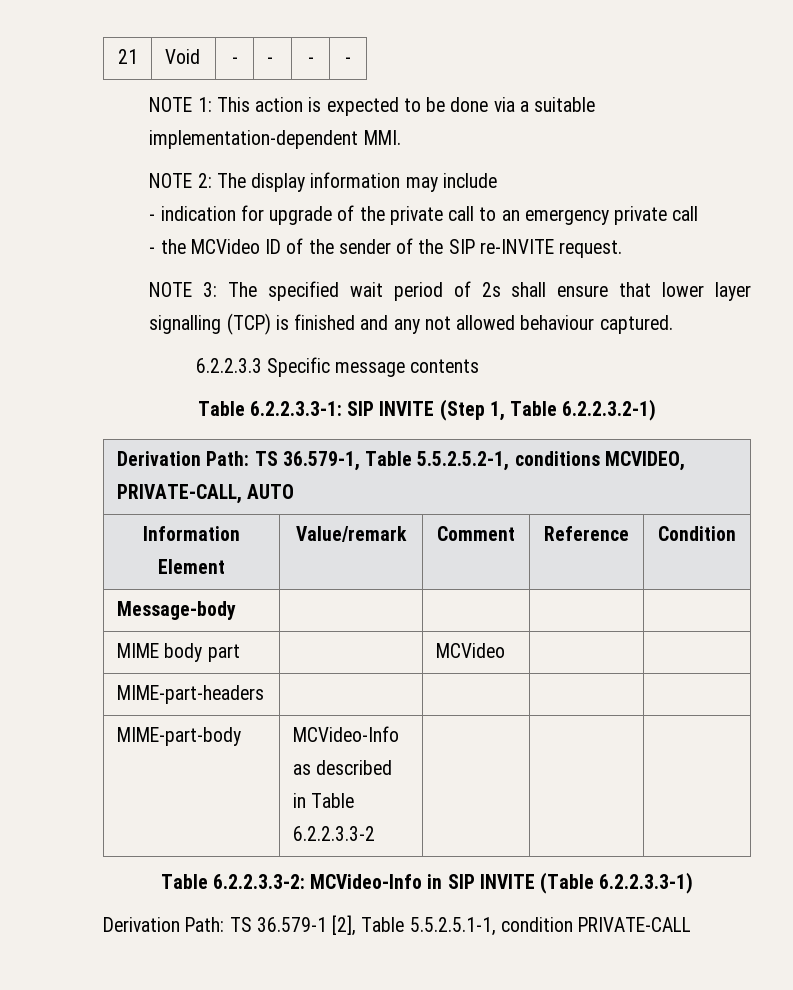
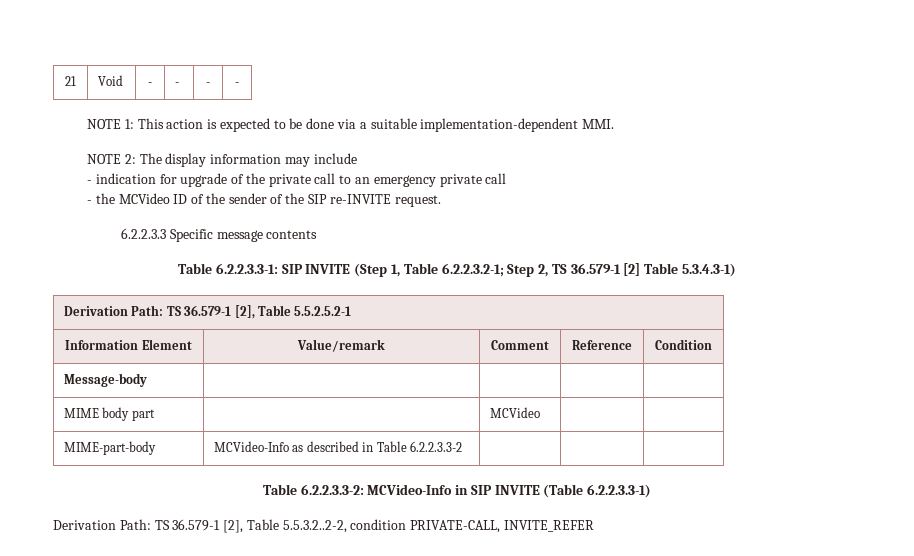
- NOTE 3: The specified wait period of 2s shall ensure that lower layer signalling (TCP) is finished and any not allowed behaviour captured.
- Table 6.2.2.3.3-1: SIP INVITE (Step 1, Table 6.2.2.3.2-1)
- Derivation Path: TS 36.579-1, Table 5.5.2.5.2-1, conditions MCVIDEO, PRIVATE-CALL, AUTO
+ Table 6.2.2.3.3-1: SIP INVITE (Step 1, Table 6.2.2.3.2-1; Step 2, TS 36.579-1 [2] Table 5.3.4.3-1)
+ Derivation Path: TS 36.579-1 [2], Table 5.5.2.5.2-1
- MIME-part-headers | | | |
- Derivation Path: TS 36.579-1 [2], Table 5.5.2.5.1-1, condition PRIVATE-CALL
+ Derivation Path: TS 36.579-1 [2], Table 5.5.3.2..2-2, condition PRIVATE-CALL, INVITE_REFER

